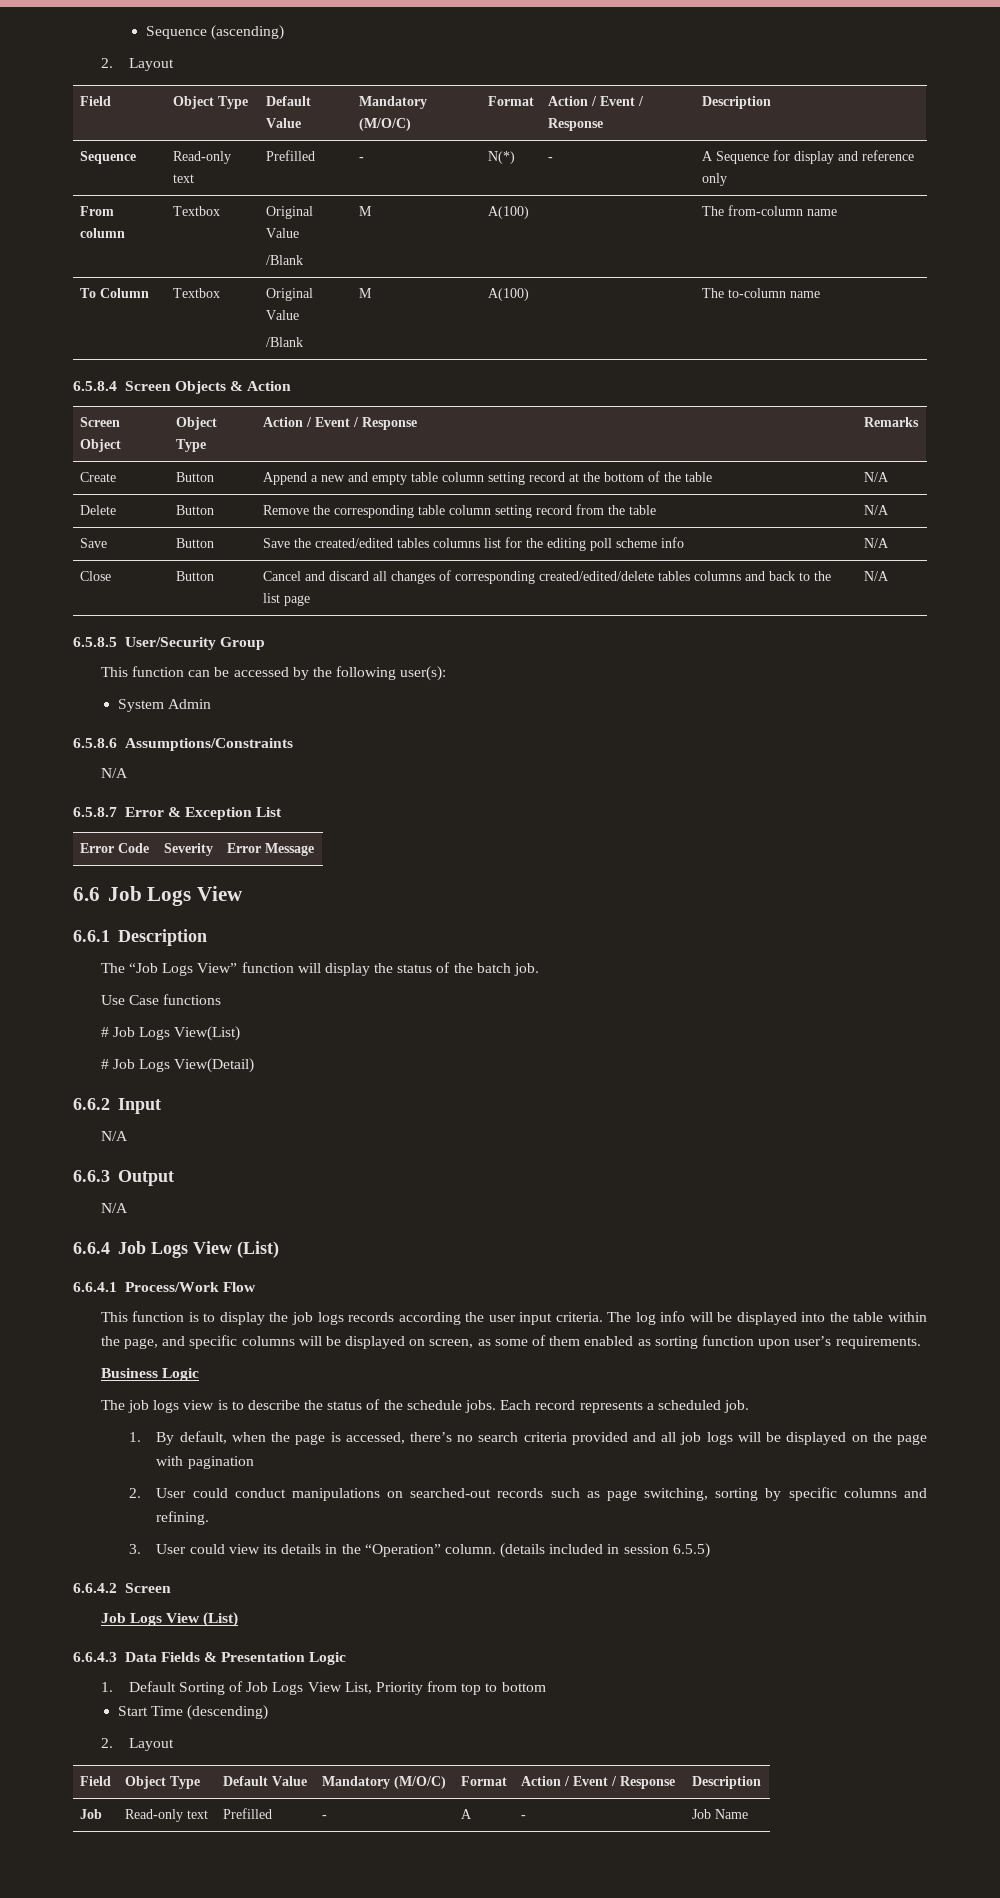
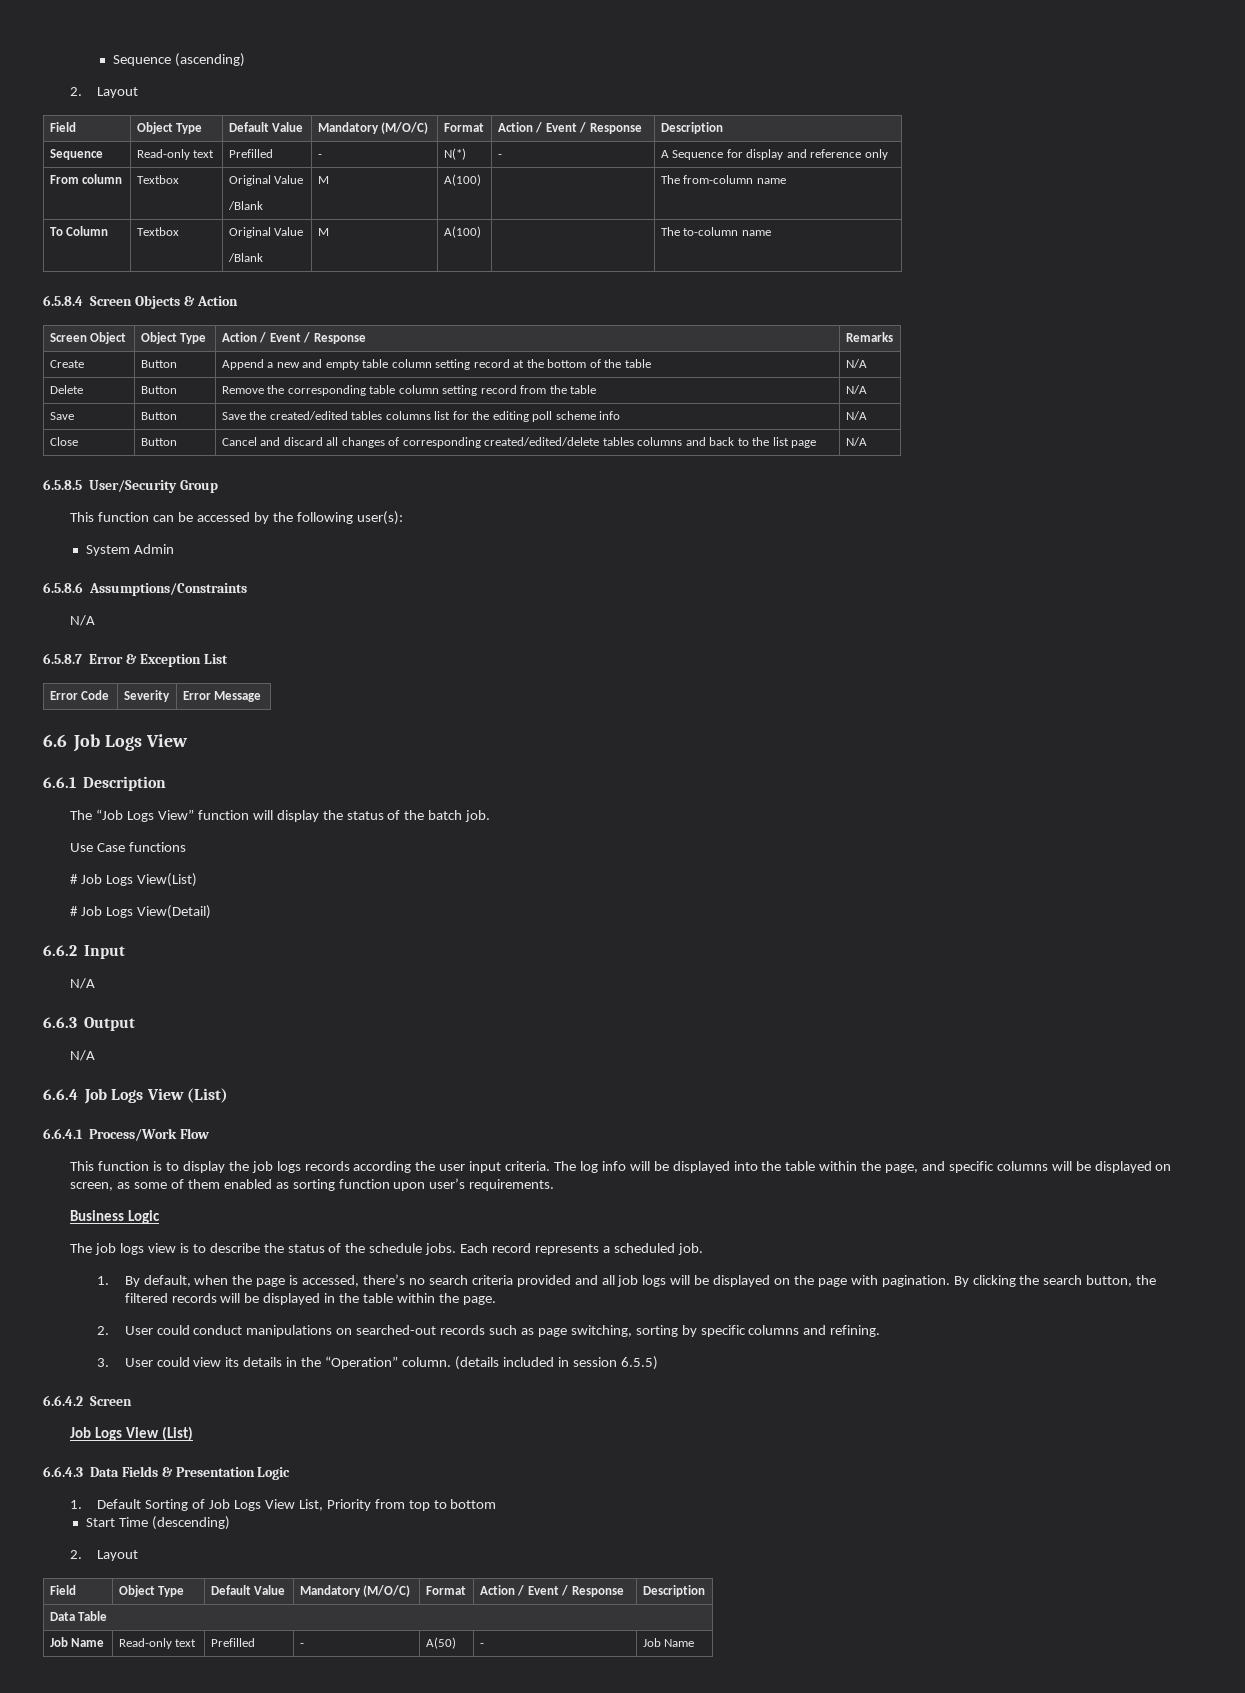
- 1. By default, when the page is accessed, there’s no search criteria provided and all job logs will be displayed on the page with pagination
+ 1. By default, when the page is accessed, there’s no search criteria provided and all job logs will be displayed on the page with pagination. By clicking the search button, the filtered records will be displayed in the table within the page.
- Job | Read-only text | Prefilled | - | A | - | Job Name
+ Data Table
+ Job Name | Read-only text | Prefilled | - | A(50) | - | Job Name

